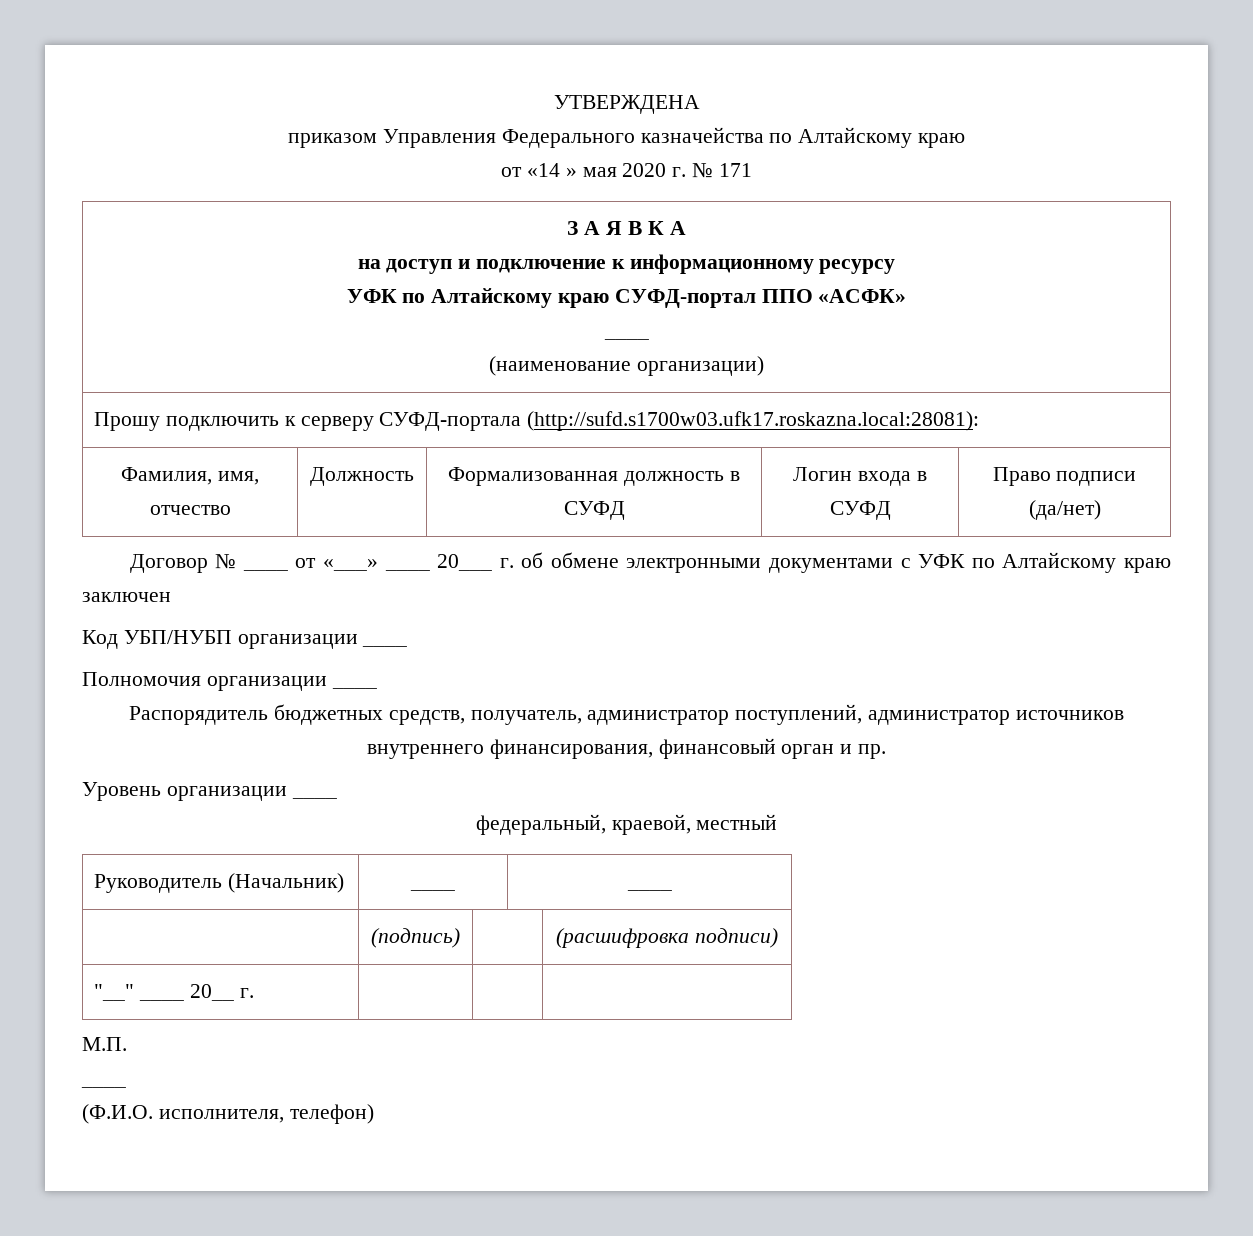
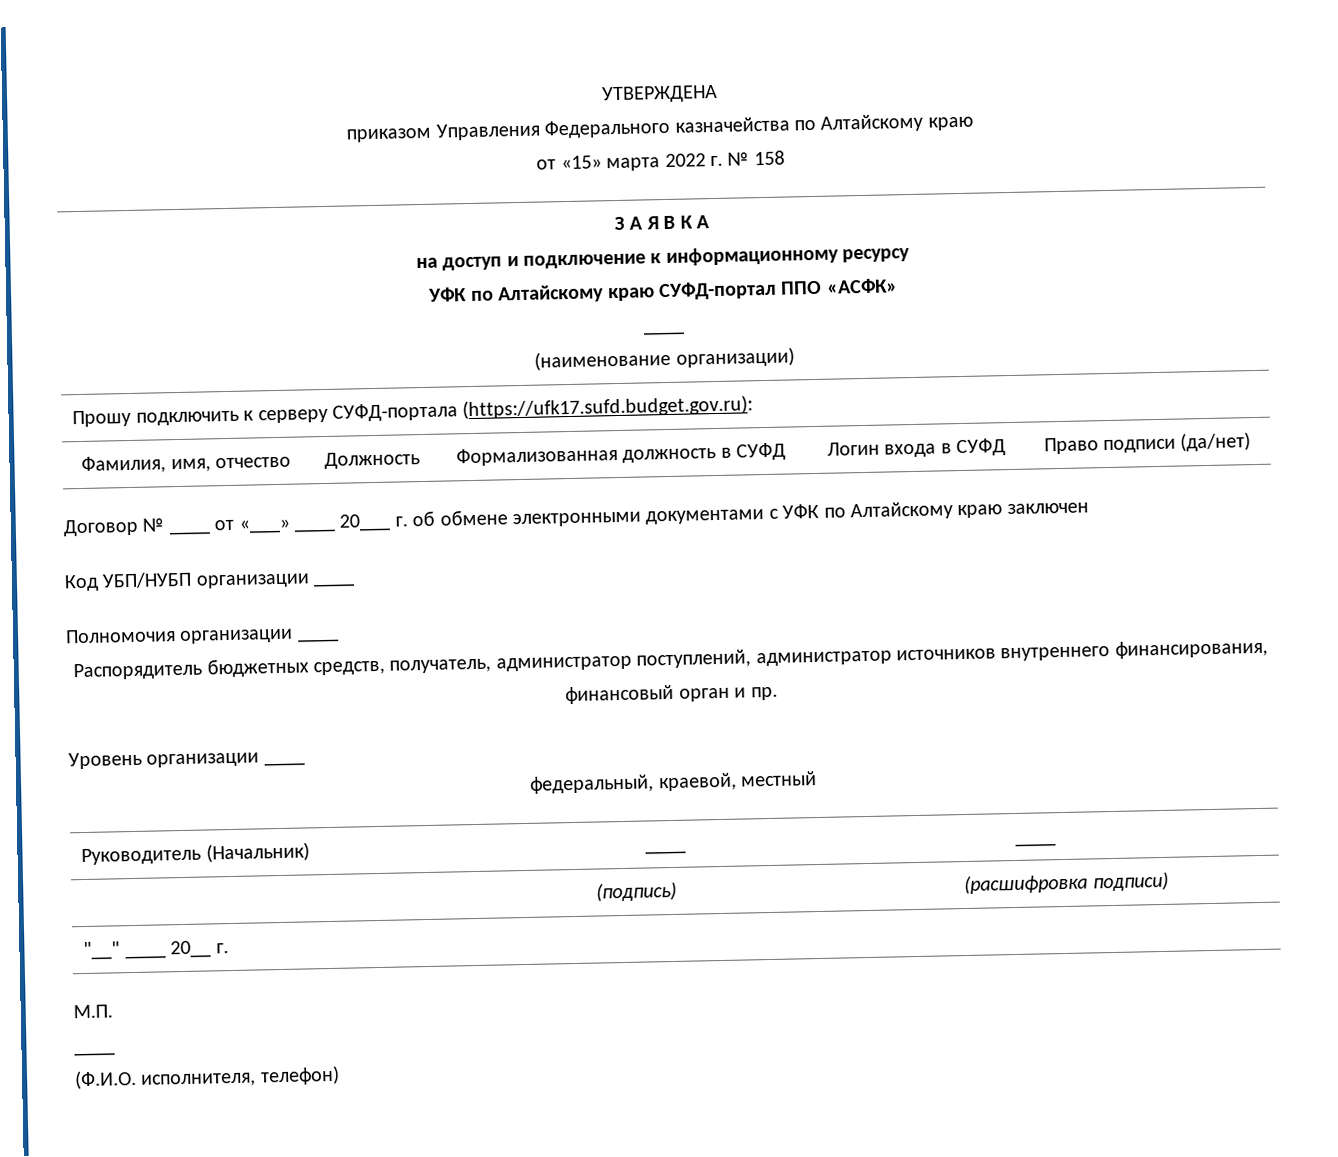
- от «14 » мая 2020 г. № 171
+ от «15» марта 2022 г. № 158
- Прошу подключить к серверу СУФД-портала (http://sufd.s1700w03.ufk17.roskazna.local:28081):
+ Прошу подключить к серверу СУФД-портала (https://ufk17.sufd.budget.gov.ru):

